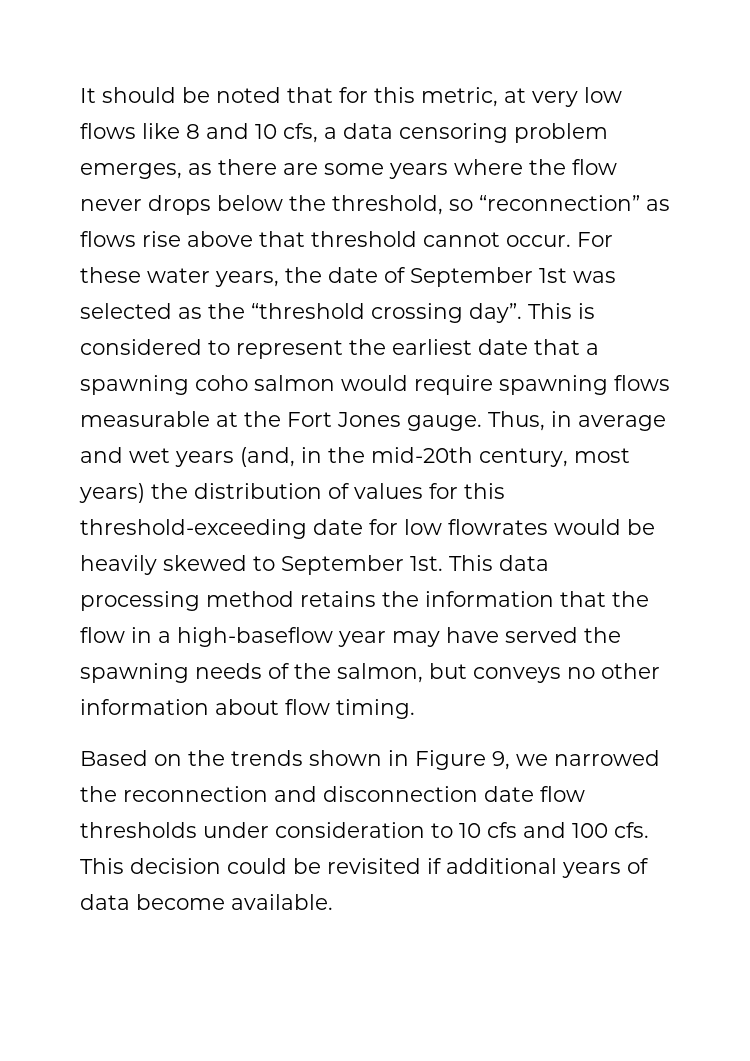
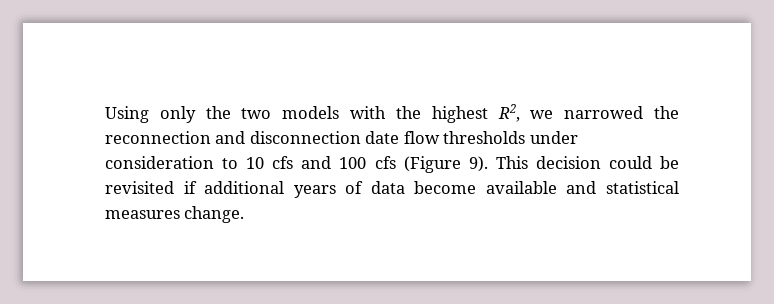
- It should be noted that for this metric, at very low flows like 8 and 10 cfs, a data censoring problem emerges, as there are some years where the flow never drops below the threshold, so “reconnection” as flows rise above that threshold cannot occur. For these water years, the date of September 1st was selected as the “threshold crossing day”. This is considered to represent the earliest date that a spawning coho salmon would require spawning flows measurable at the Fort Jones gauge. Thus, in average and wet years (and, in the mid-20th century, most years) the distribution of values for this threshold-exceeding date for low flowrates would be heavily skewed to September 1st. This data processing method retains the information that the flow in a high-baseflow year may have served the spawning needs of the salmon, but conveys no other information about flow timing.
- Based on the trends shown in Figure 9, we narrowed the reconnection and disconnection date flow thresholds under consideration to 10 cfs and 100 cfs.
+ Using only the two models with the highest R2, we narrowed the reconnection and disconnection date flow thresholds under consideration to 10 cfs and 100 cfs (Figure 9).
- This decision could be revisited if additional years of data become available.
+ This decision could be revisited if additional years of data become available and statistical measures change.

